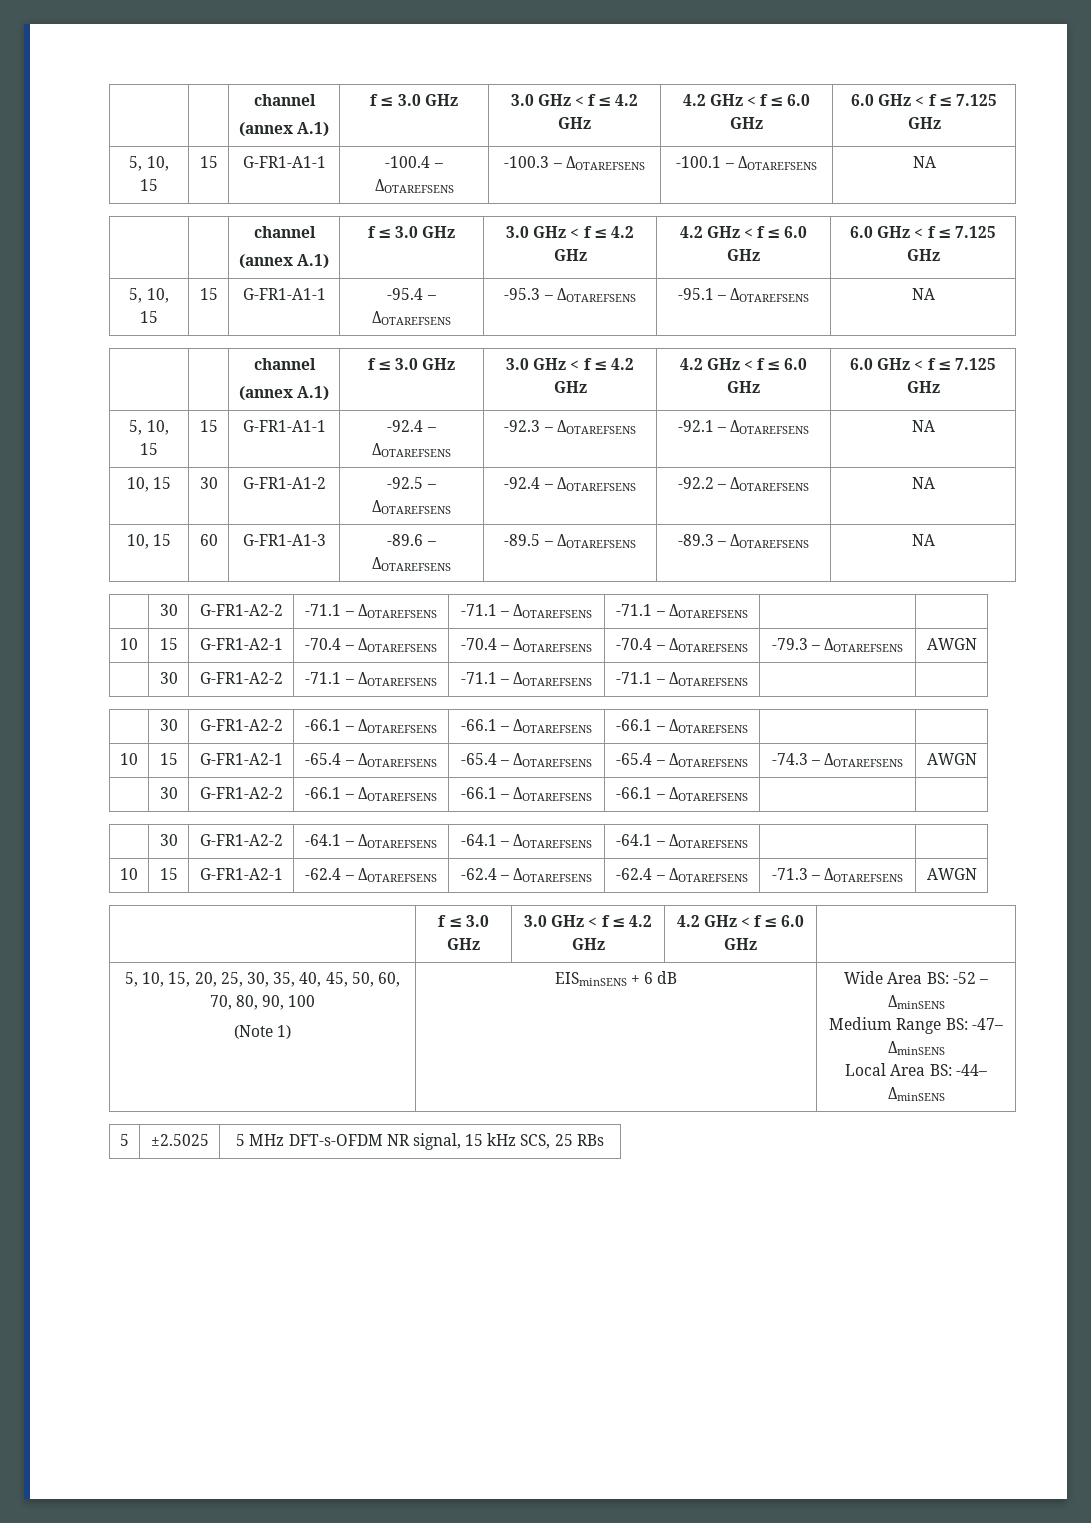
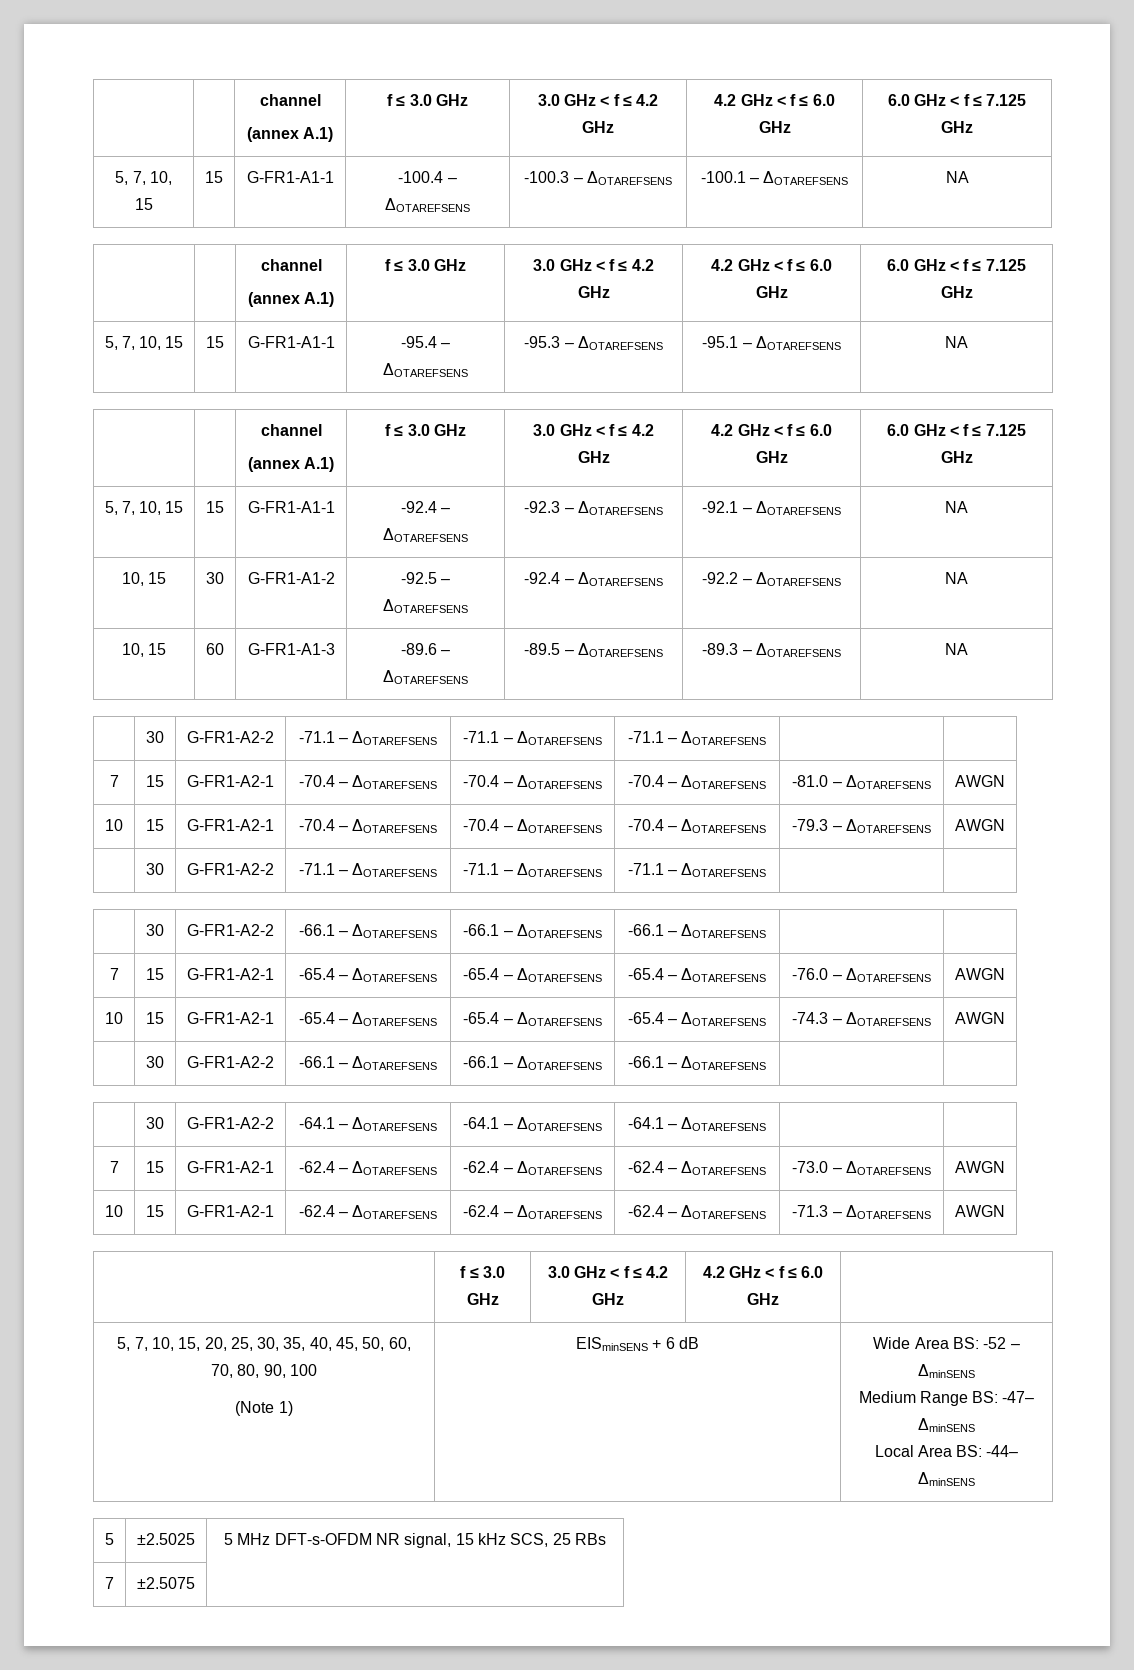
- 5, 10, 15 | 15 | G-FR1-A1-1 | -100.4 – ΔOTAREFSENS | -100.3 – ΔOTAREFSENS | -100.1 – ΔOTAREFSENS | NA
+ 5, 7, 10, 15 | 15 | G-FR1-A1-1 | -100.4 – ΔOTAREFSENS | -100.3 – ΔOTAREFSENS | -100.1 – ΔOTAREFSENS | NA
- 5, 10, 15 | 15 | G-FR1-A1-1 | -95.4 – ΔOTAREFSENS | -95.3 – ΔOTAREFSENS | -95.1 – ΔOTAREFSENS | NA
+ 5, 7, 10, 15 | 15 | G-FR1-A1-1 | -95.4 – ΔOTAREFSENS | -95.3 – ΔOTAREFSENS | -95.1 – ΔOTAREFSENS | NA
- 5, 10, 15 | 15 | G-FR1-A1-1 | -92.4 – ΔOTAREFSENS | -92.3 – ΔOTAREFSENS | -92.1 – ΔOTAREFSENS | NA
+ 5, 7, 10, 15 | 15 | G-FR1-A1-1 | -92.4 – ΔOTAREFSENS | -92.3 – ΔOTAREFSENS | -92.1 – ΔOTAREFSENS | NA
+ 7 | 15 | G-FR1-A2-1 | -70.4 – ΔOTAREFSENS | -70.4 – ΔOTAREFSENS | -70.4 – ΔOTAREFSENS | -81.0 – ΔOTAREFSENS | AWGN
+ 7 | 15 | G-FR1-A2-1 | -65.4 – ΔOTAREFSENS | -65.4 – ΔOTAREFSENS | -65.4 – ΔOTAREFSENS | -76.0 – ΔOTAREFSENS | AWGN
+ 7 | 15 | G-FR1-A2-1 | -62.4 – ΔOTAREFSENS | -62.4 – ΔOTAREFSENS | -62.4 – ΔOTAREFSENS | -73.0 – ΔOTAREFSENS | AWGN
- 5, 10, 15, 20, 25, 30, 35, 40, 45, 50, 60, 70, 80, 90, 100
+ 5, 7, 10, 15, 20, 25, 30, 35, 40, 45, 50, 60, 70, 80, 90, 100
+ 7 | ±2.5075 |

